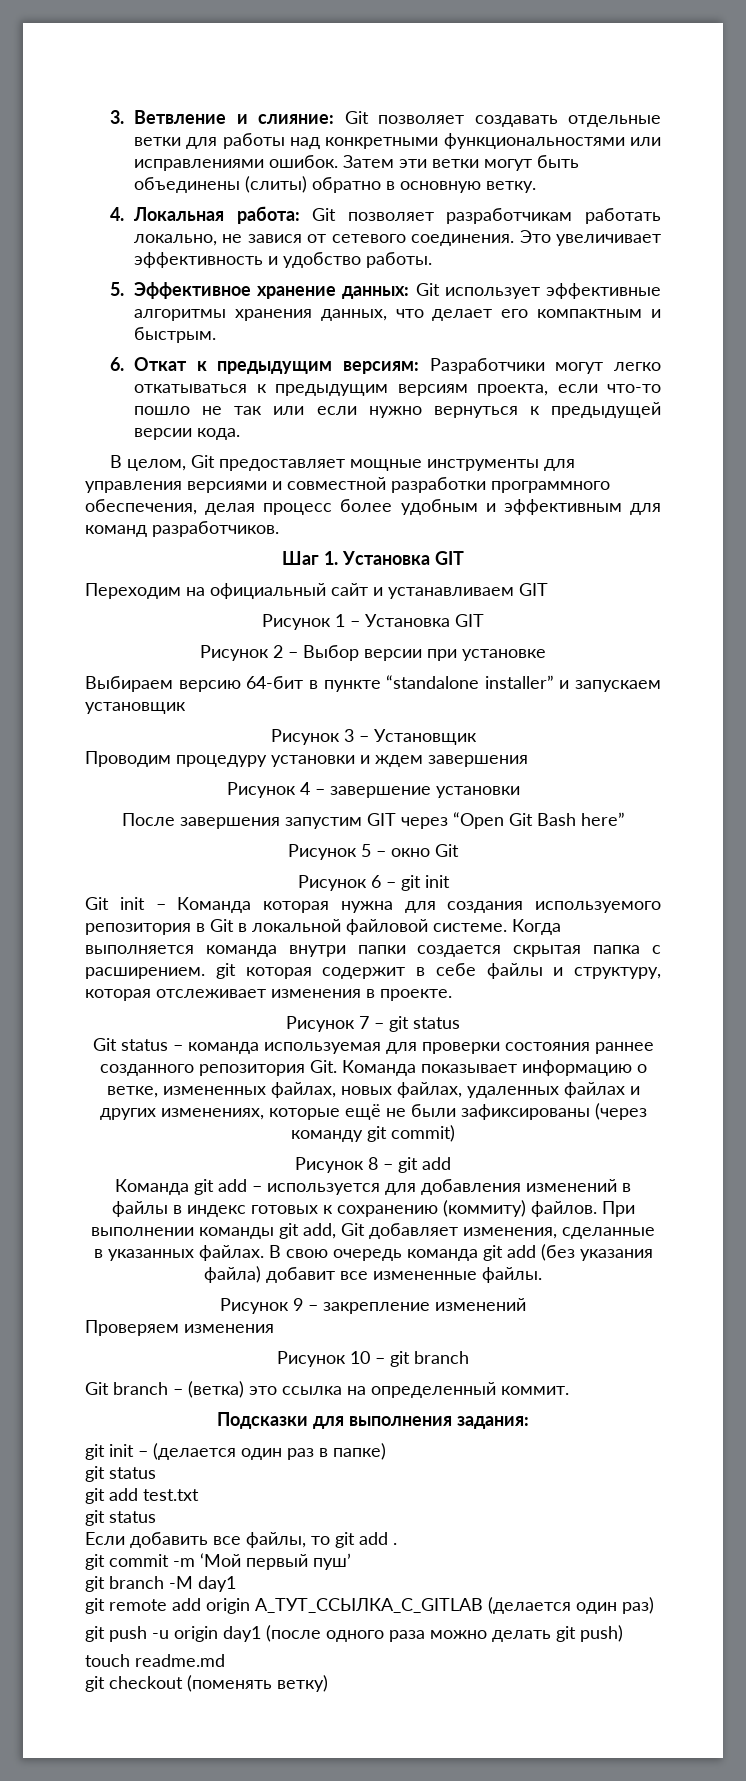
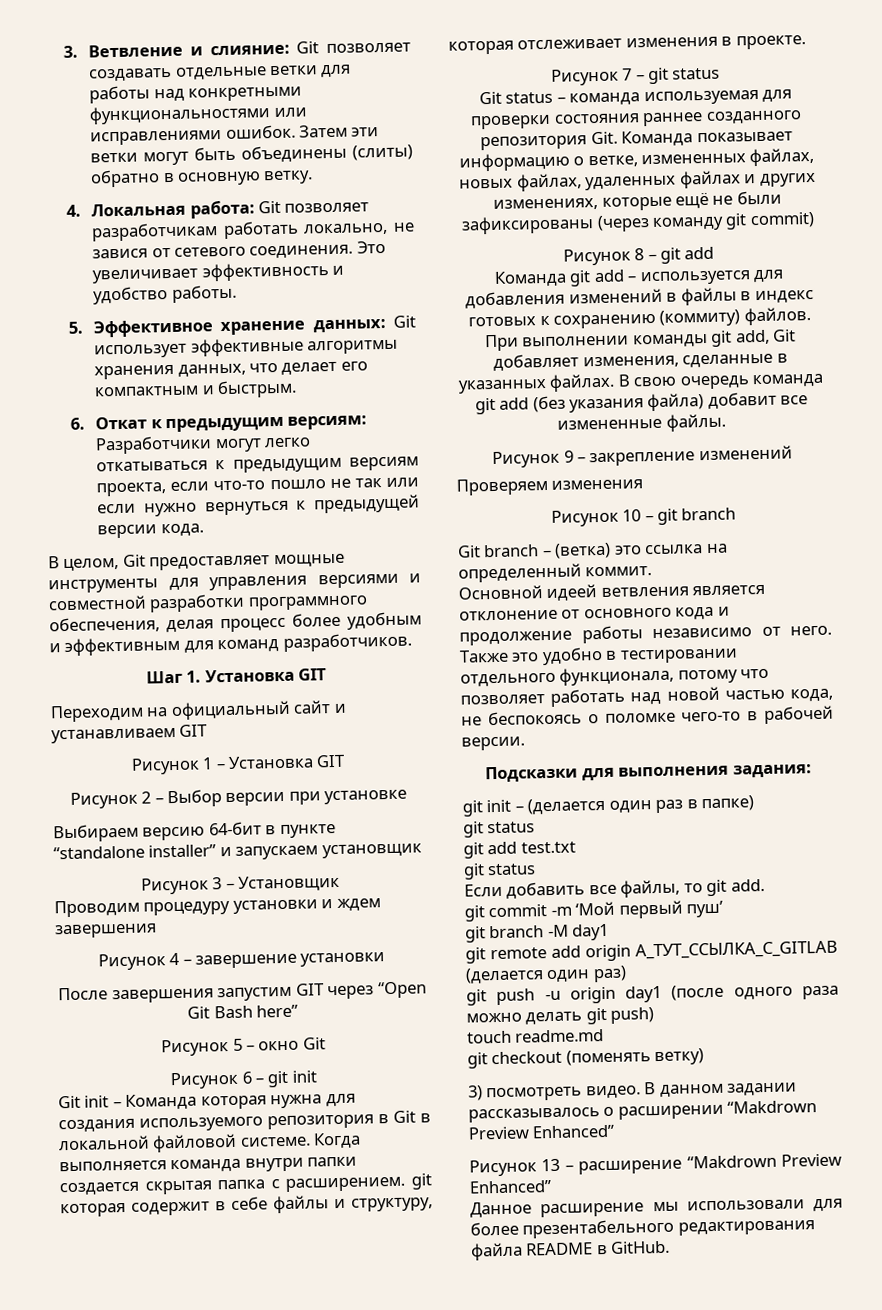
+ Основной идеей ветвления является отклонение от основного кода и продолжение работы независимо от него. Также это удобно в тестировании отдельного функционала, потому что позволяет работать над новой частью кода, не беспокоясь о поломке чего-то в рабочей версии.
- Если добавить все файлы, то git add .
+ Если добавить все файлы, то git add.
+ 3) посмотреть видео. В данном задании рассказывалось о расширении “Makdrown Preview Enhanced”
+ Рисунок 13 – расширение “Makdrown Preview Enhanced”
+ Данное расширение мы использовали для более презентабельного редактирования файла README в GitHub.

